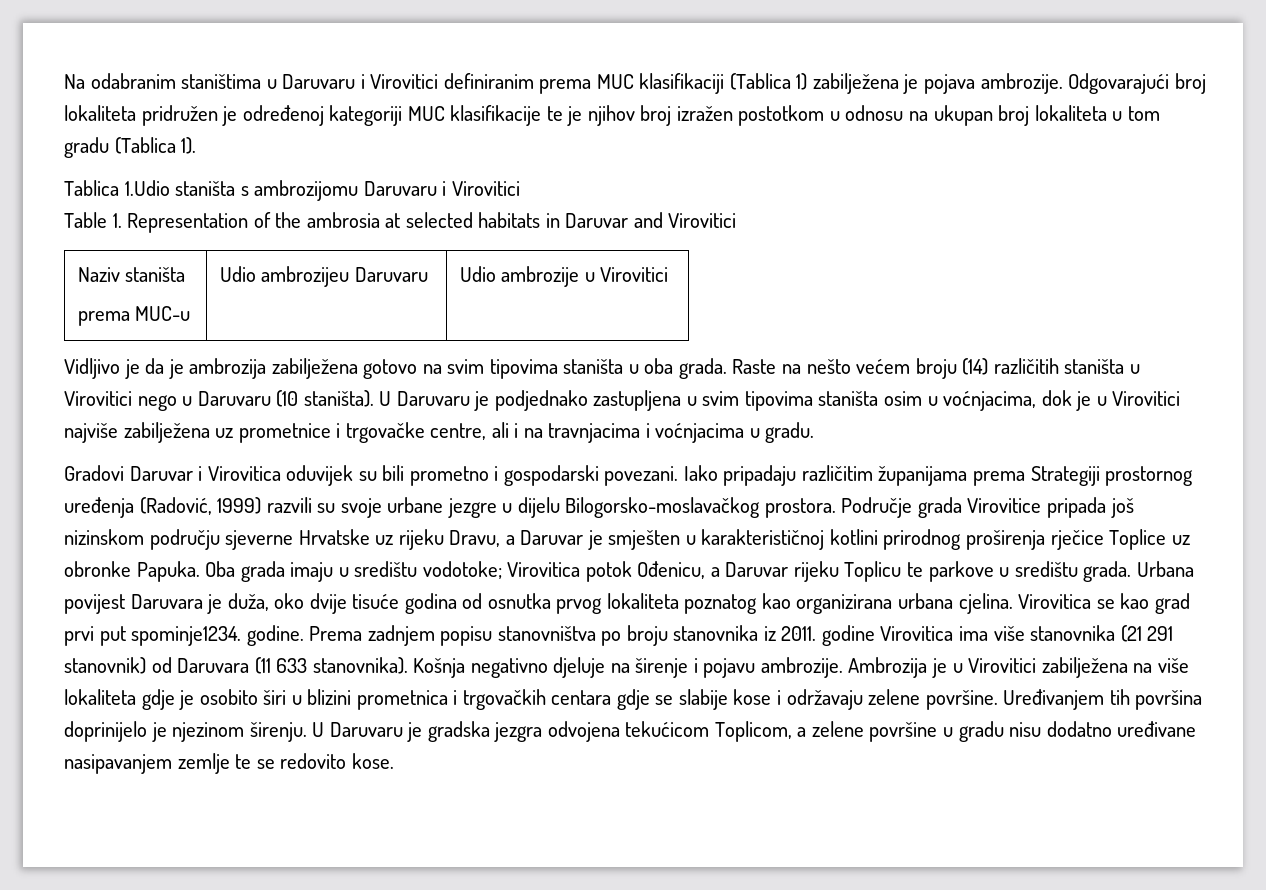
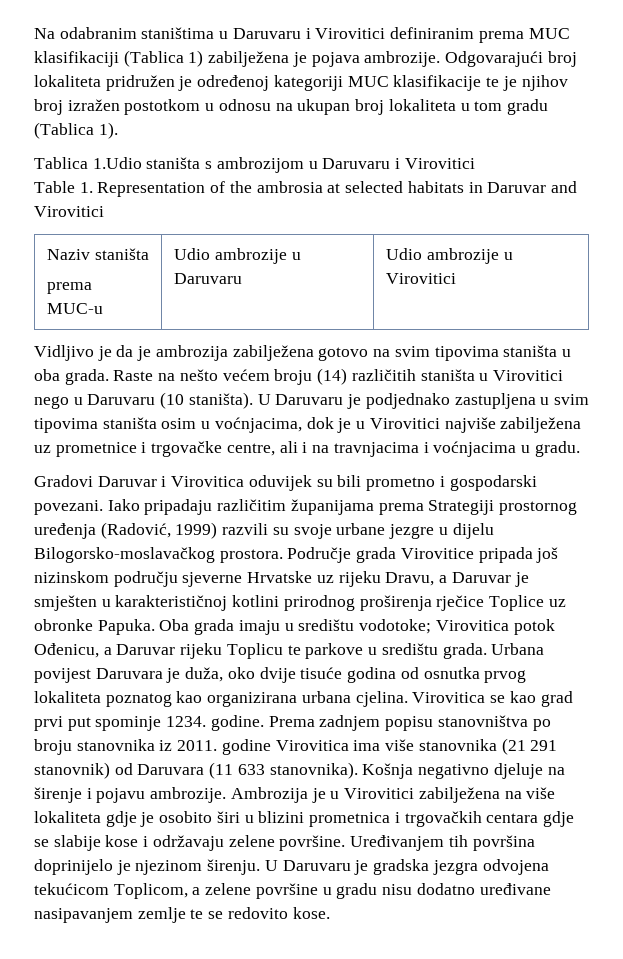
- Tablica 1.Udio staništa s ambrozijomu Daruvaru i Virovitici
+ Tablica 1.Udio staništa s ambrozijom u Daruvaru i Virovitici
  Naziv staništa
- prema MUC-u | Udio ambrozijeu Daruvaru | Udio ambrozije u Virovitici
+ prema MUC-u | Udio ambrozije u Daruvaru | Udio ambrozije u Virovitici
- Virovitica se kao grad prvi put spominje1234. godine.
+ Virovitica se kao grad prvi put spominje 1234. godine.

